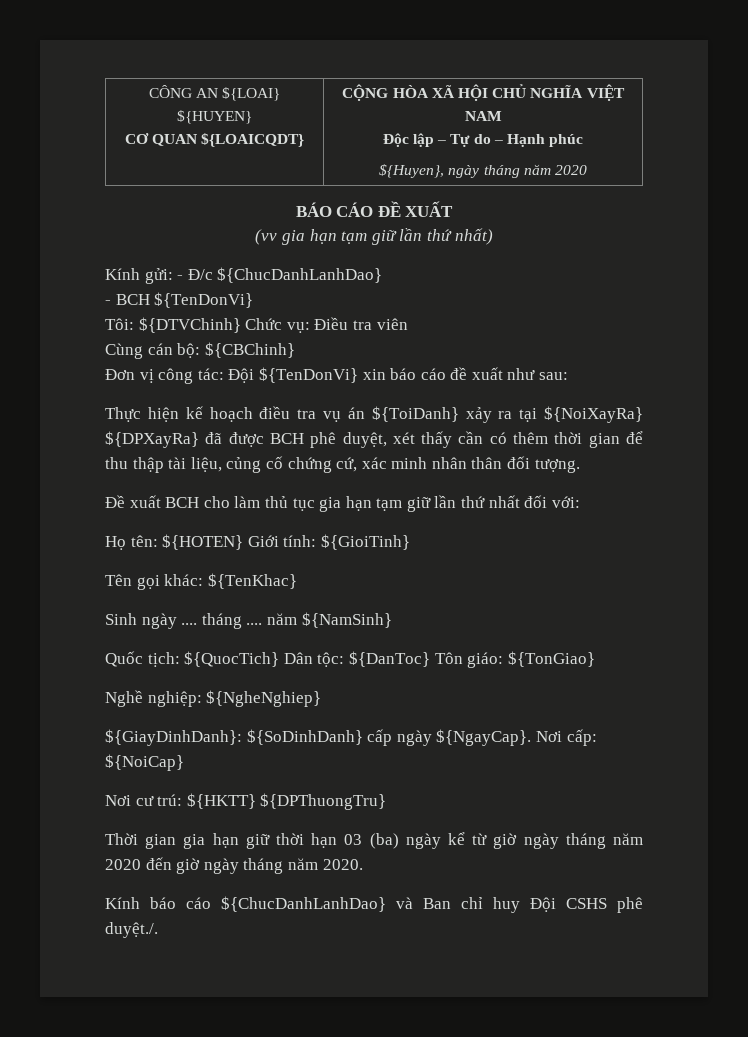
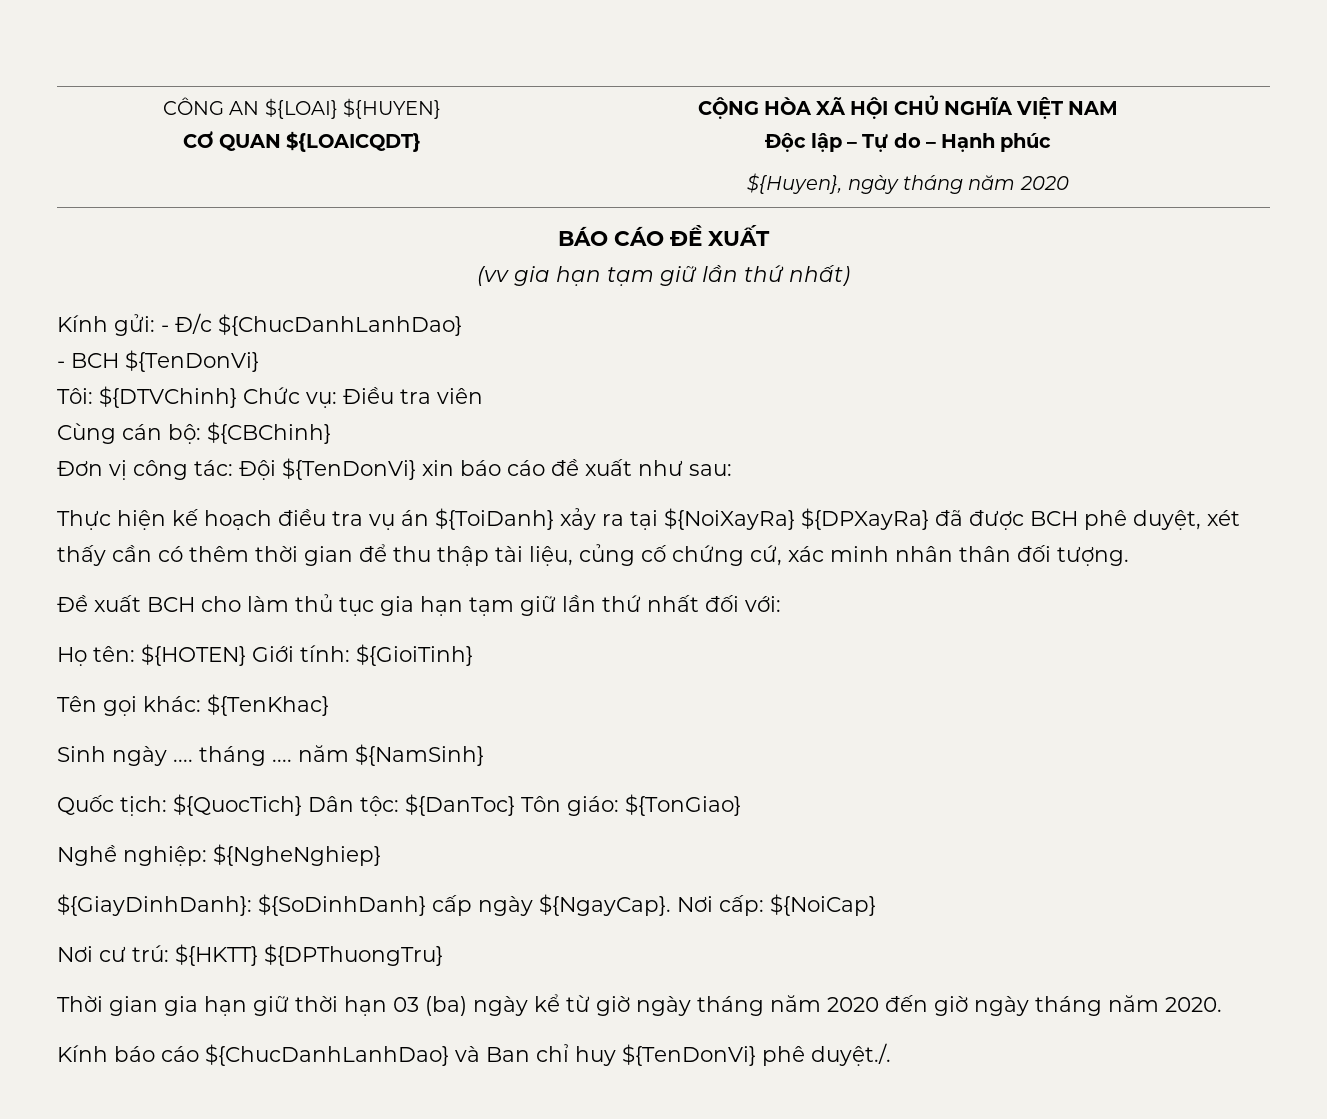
- Kính báo cáo ${ChucDanhLanhDao} và Ban chỉ huy Đội CSHS phê duyệt./.
+ Kính báo cáo ${ChucDanhLanhDao} và Ban chỉ huy ${TenDonVi} phê duyệt./.

